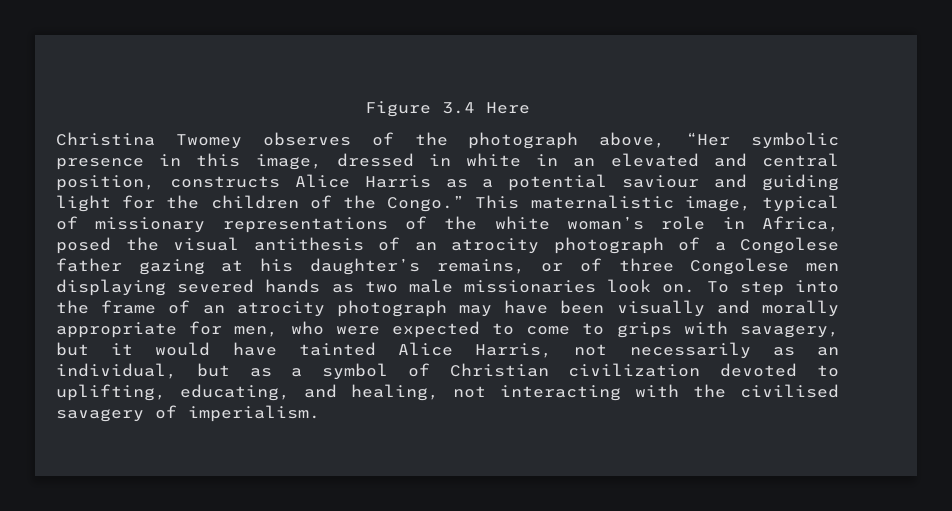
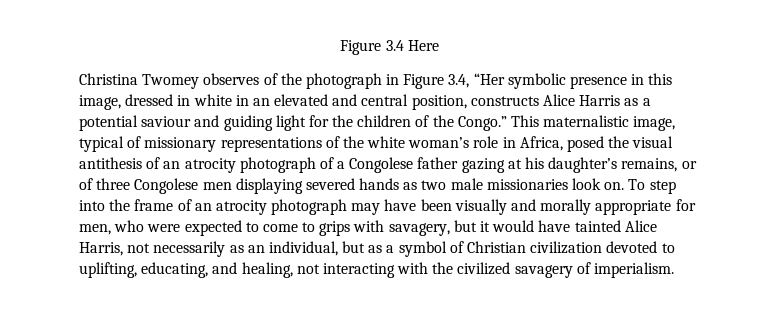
- Christina Twomey observes of the photograph above, “Her symbolic presence in this image, dressed in white in an elevated and central position, constructs Alice Harris as a potential saviour and guiding light for the children of the Congo.”
+ Christina Twomey observes of the photograph in Figure 3.4, “Her symbolic presence in this image, dressed in white in an elevated and central position, constructs Alice Harris as a potential saviour and guiding light for the children of the Congo.”
- To step into the frame of an atrocity photograph may have been visually and morally appropriate for men, who were expected to come to grips with savagery, but it would have tainted Alice Harris, not necessarily as an individual, but as a symbol of Christian civilization devoted to uplifting, educating, and healing, not interacting with the civilised savagery of imperialism.
+ To step into the frame of an atrocity photograph may have been visually and morally appropriate for men, who were expected to come to grips with savagery, but it would have tainted Alice Harris, not necessarily as an individual, but as a symbol of Christian civilization devoted to uplifting, educating, and healing, not interacting with the civilized savagery of imperialism.

